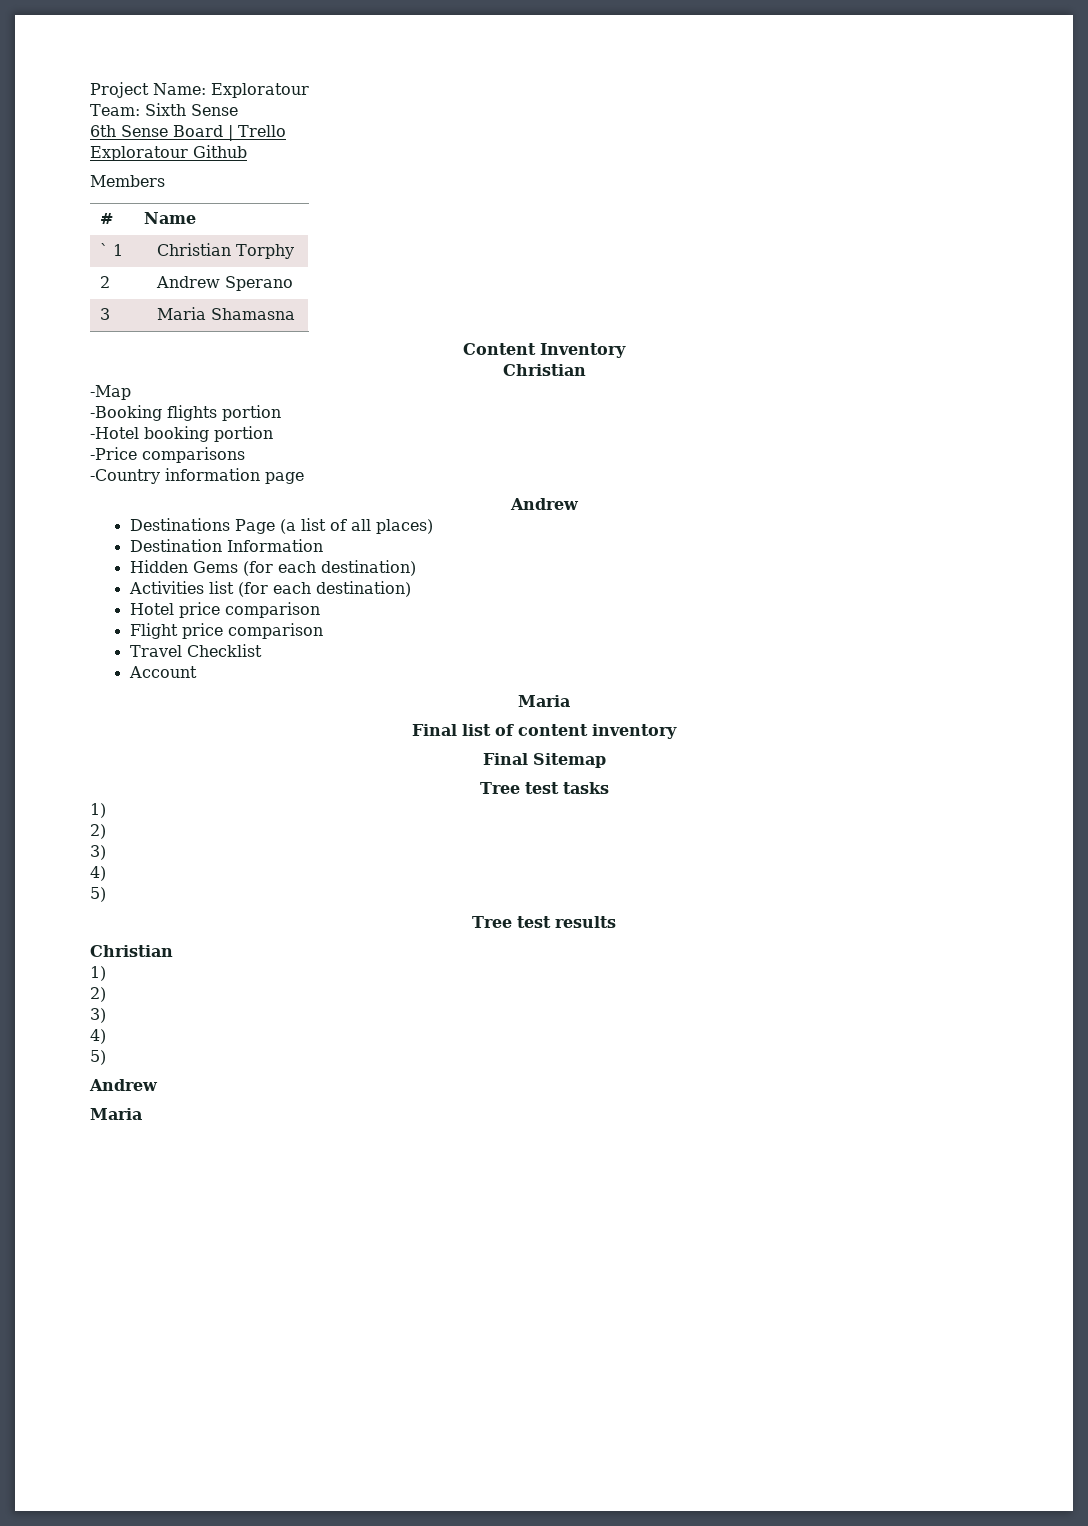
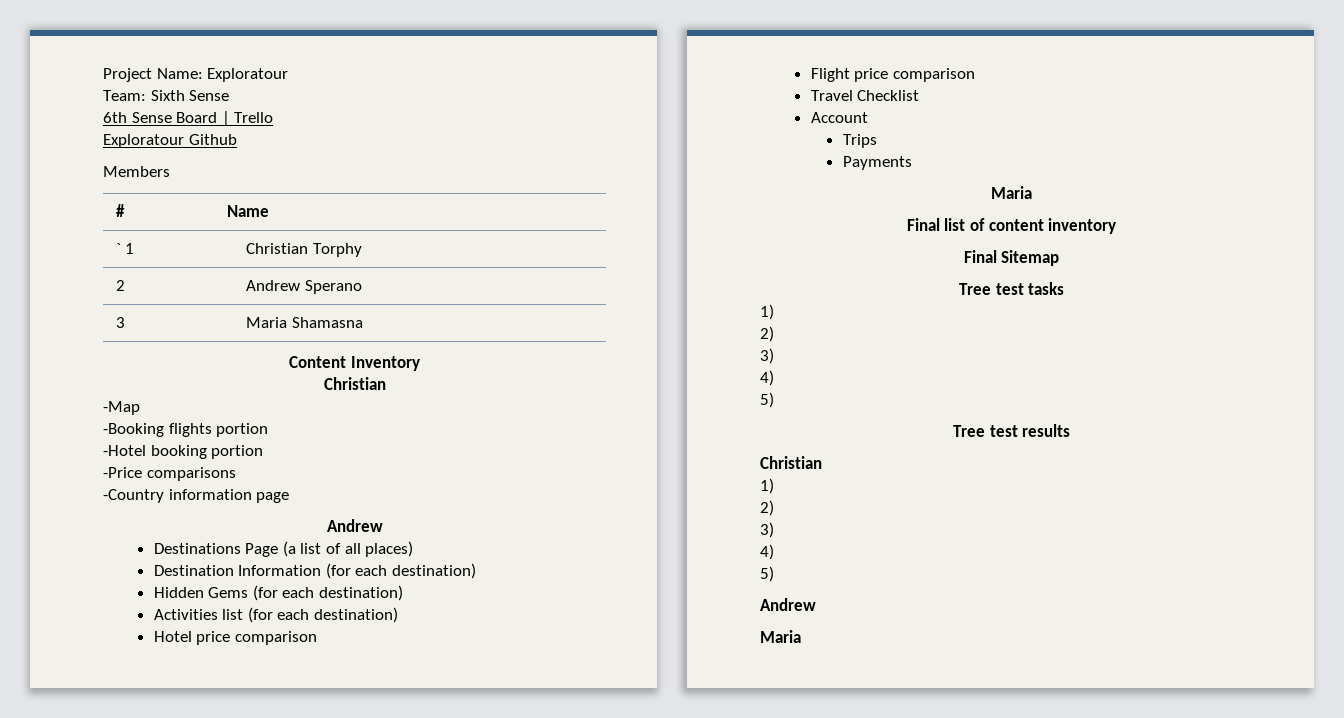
- Destination Information
+ Destination Information (for each destination)
+ Trips
+ Payments

